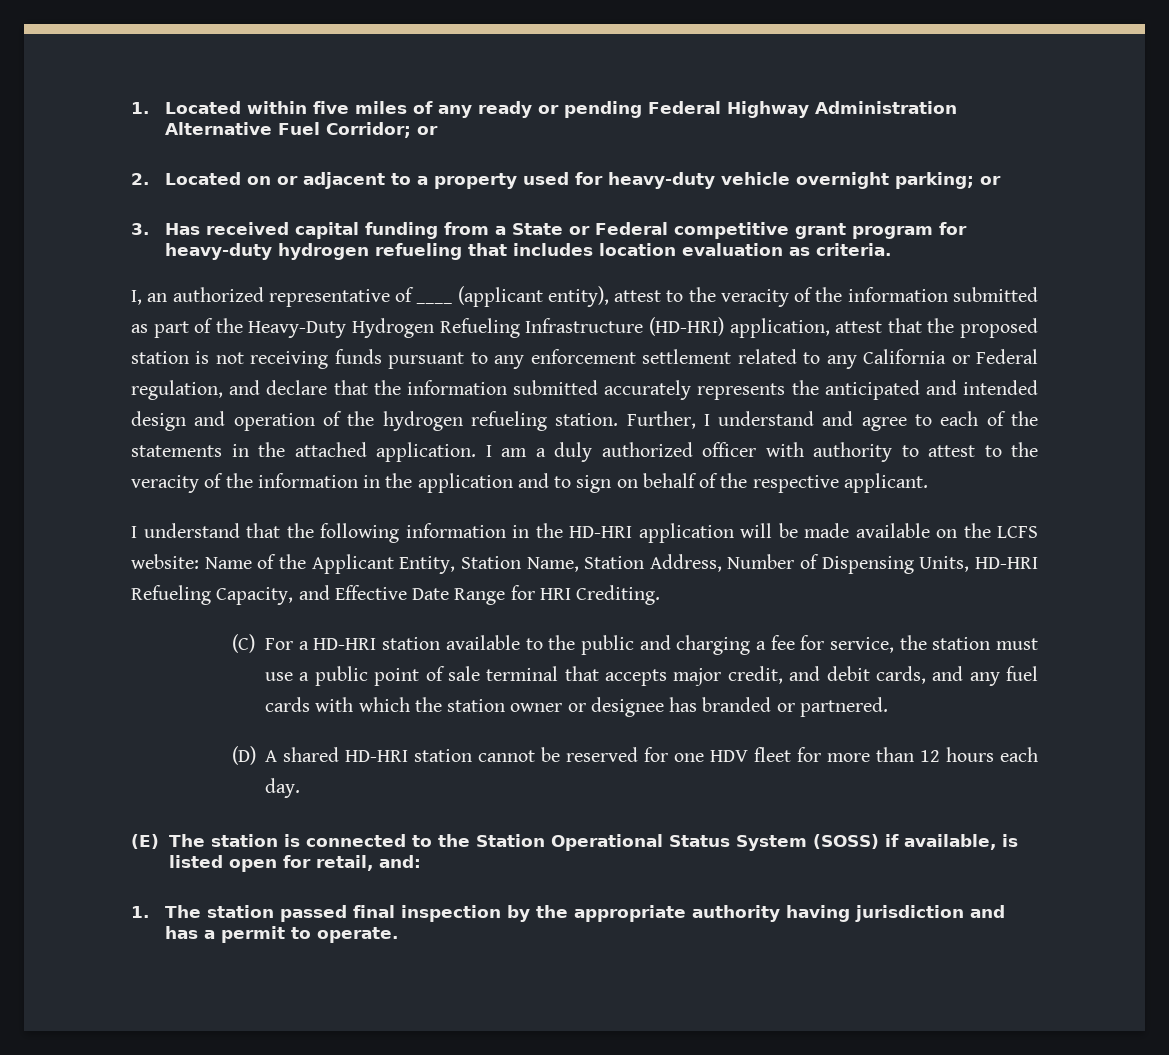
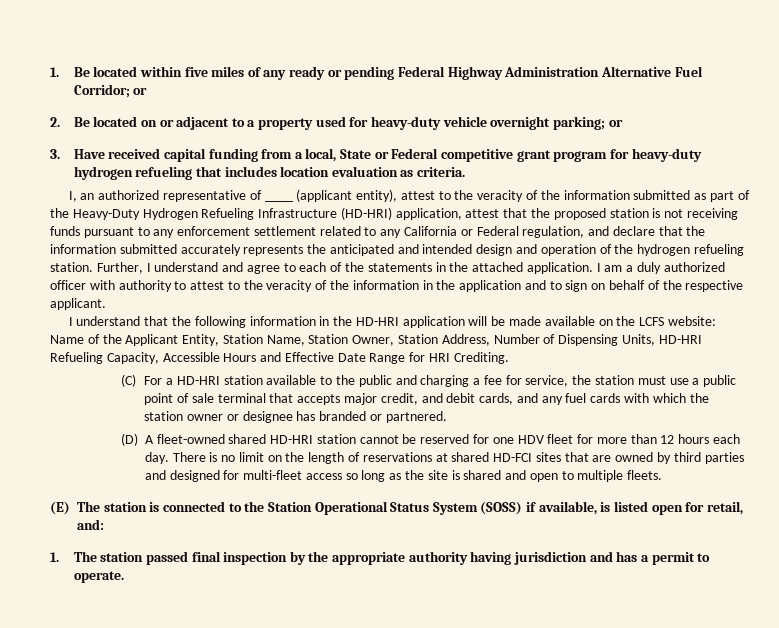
- 1. Located within five miles of any ready or pending Federal Highway Administration Alternative Fuel Corridor; or
+ 1. Be located within five miles of any ready or pending Federal Highway Administration Alternative Fuel Corridor; or
- 2. Located on or adjacent to a property used for heavy-duty vehicle overnight parking; or
+ 2. Be located on or adjacent to a property used for heavy-duty vehicle overnight parking; or
- 3. Has received capital funding from a State or Federal competitive grant program for heavy-duty hydrogen refueling that includes location evaluation as criteria.
+ 3. Have received capital funding from a local, State or Federal competitive grant program for heavy-duty hydrogen refueling that includes location evaluation as criteria.
- I understand that the following information in the HD-HRI application will be made available on the LCFS website: Name of the Applicant Entity, Station Name, Station Address, Number of Dispensing Units, HD-HRI Refueling Capacity, and Effective Date Range for HRI Crediting.
+ I understand that the following information in the HD-HRI application will be made available on the LCFS website: Name of the Applicant Entity, Station Name, Station Owner, Station Address, Number of Dispensing Units, HD-HRI Refueling Capacity, Accessible Hours and Effective Date Range for HRI Crediting.
- (D) A shared HD-HRI station cannot be reserved for one HDV fleet for more than 12 hours each day.
+ (D) A fleet-owned shared HD-HRI station cannot be reserved for one HDV fleet for more than 12 hours each day. There is no limit on the length of reservations at shared HD-FCI sites that are owned by third parties and designed for multi-fleet access so long as the site is shared and open to multiple fleets.

